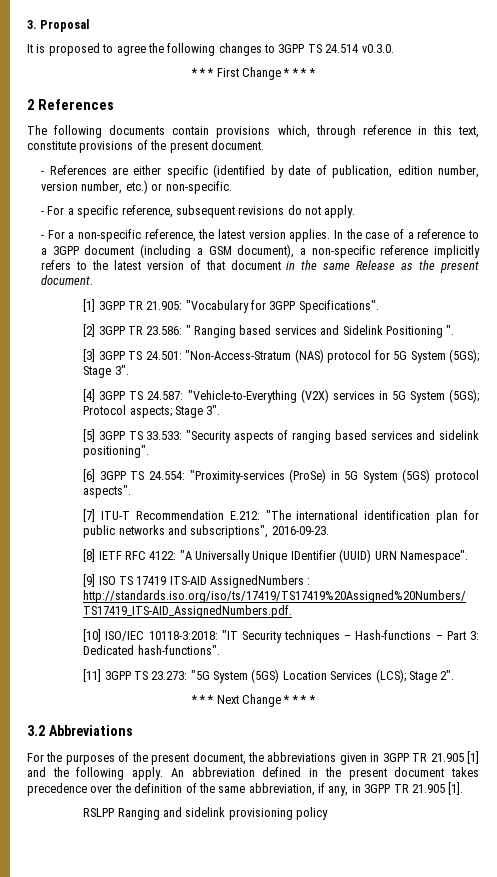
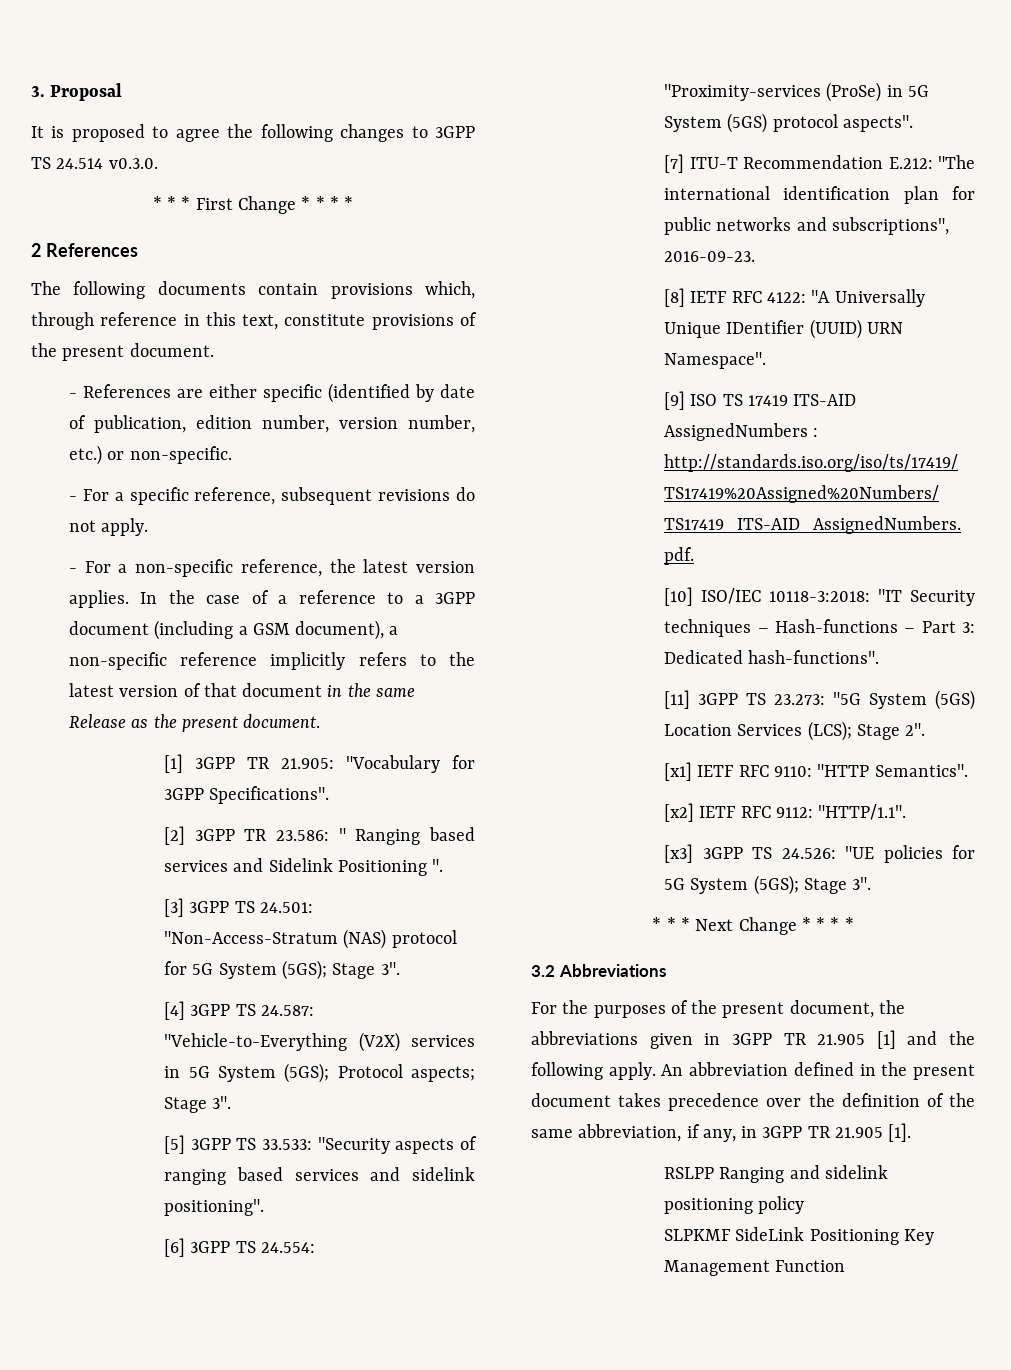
+ [x1] IETF RFC 9110: "HTTP Semantics".
+ [x2] IETF RFC 9112: "HTTP/1.1".
+ [x3] 3GPP TS 24.526: "UE policies for 5G System (5GS); Stage 3".
- RSLPP Ranging and sidelink provisioning policy
+ RSLPP Ranging and sidelink positioning policy
+ SLPKMF SideLink Positioning Key Management Function

